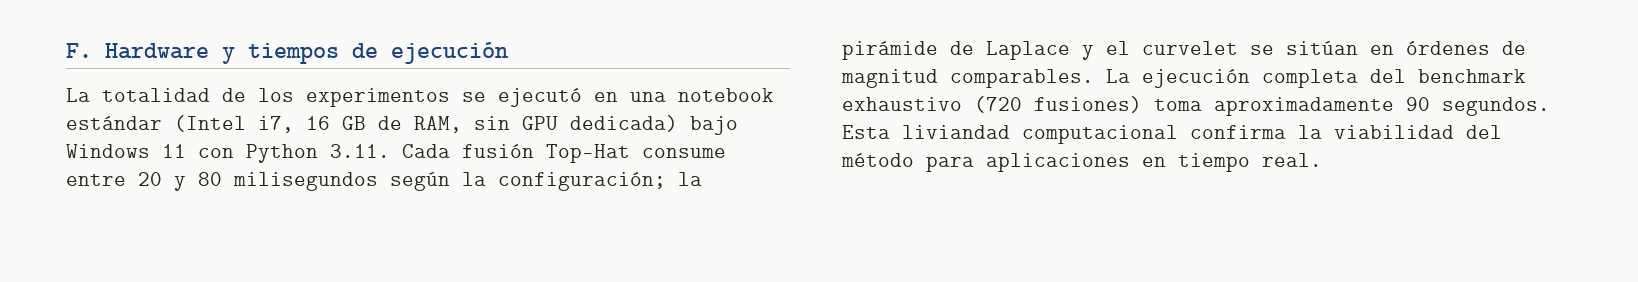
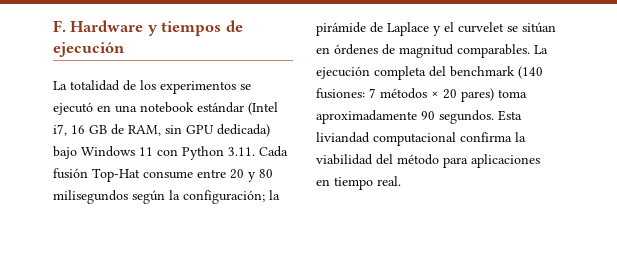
- La ejecución completa del benchmark exhaustivo (720 fusiones) toma aproximadamente 90 segundos.
+ La ejecución completa del benchmark (140 fusiones: 7 métodos × 20 pares) toma aproximadamente 90 segundos.

